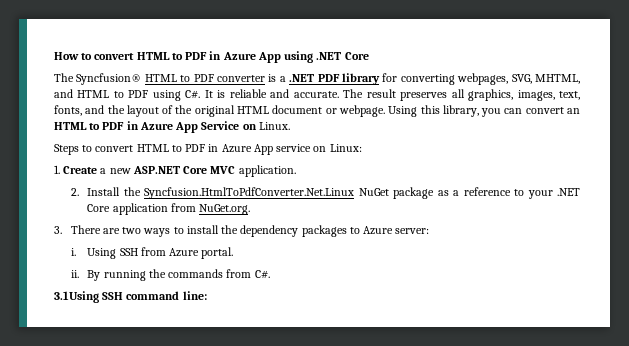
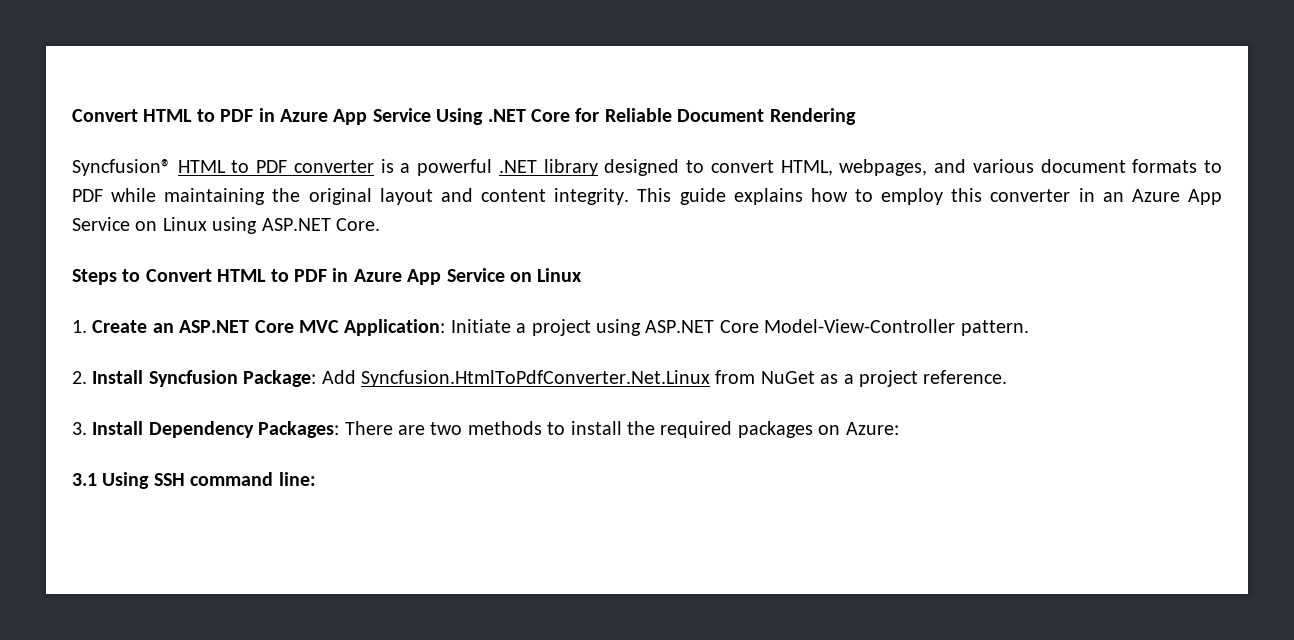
- How to convert HTML to PDF in Azure App using .NET Core
- The Syncfusion® HTML to PDF converter is a .NET PDF library for converting webpages, SVG, MHTML, and HTML to PDF using C#. It is reliable and accurate. The result preserves all graphics, images, text, fonts, and the layout of the original HTML document or webpage. Using this library, you can convert an HTML to PDF in Azure App Service on Linux.
- Steps to convert HTML to PDF in Azure App service on Linux:
+ Convert HTML to PDF in Azure App Service Using .NET Core for Reliable Document Rendering
+ Syncfusion® HTML to PDF converter is a powerful .NET library designed to convert HTML, webpages, and various document formats to PDF while maintaining the original layout and content integrity. This guide explains how to employ this converter in an Azure App Service on Linux using ASP.NET Core.
+ Steps to Convert HTML to PDF in Azure App Service on Linux
- 1. Create a new ASP.NET Core MVC application.
- 2. Install the Syncfusion.HtmlToPdfConverter.Net.Linux NuGet package as a reference to your .NET Core application from NuGet.org.
- 3. There are two ways to install the dependency packages to Azure server:
- i. Using SSH from Azure portal.
- ii. By running the commands from C#.
- 3.1Using SSH command line:
+ 1. Create an ASP.NET Core MVC Application: Initiate a project using ASP.NET Core Model-View-Controller pattern.
+ 2. Install Syncfusion Package: Add Syncfusion.HtmlToPdfConverter.Net.Linux from NuGet as a project reference.
+ 3. Install Dependency Packages: There are two methods to install the required packages on Azure:
+ 3.1 Using SSH command line:

